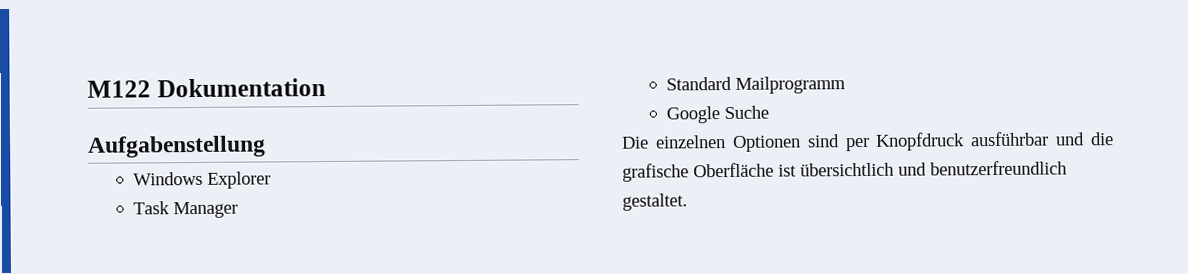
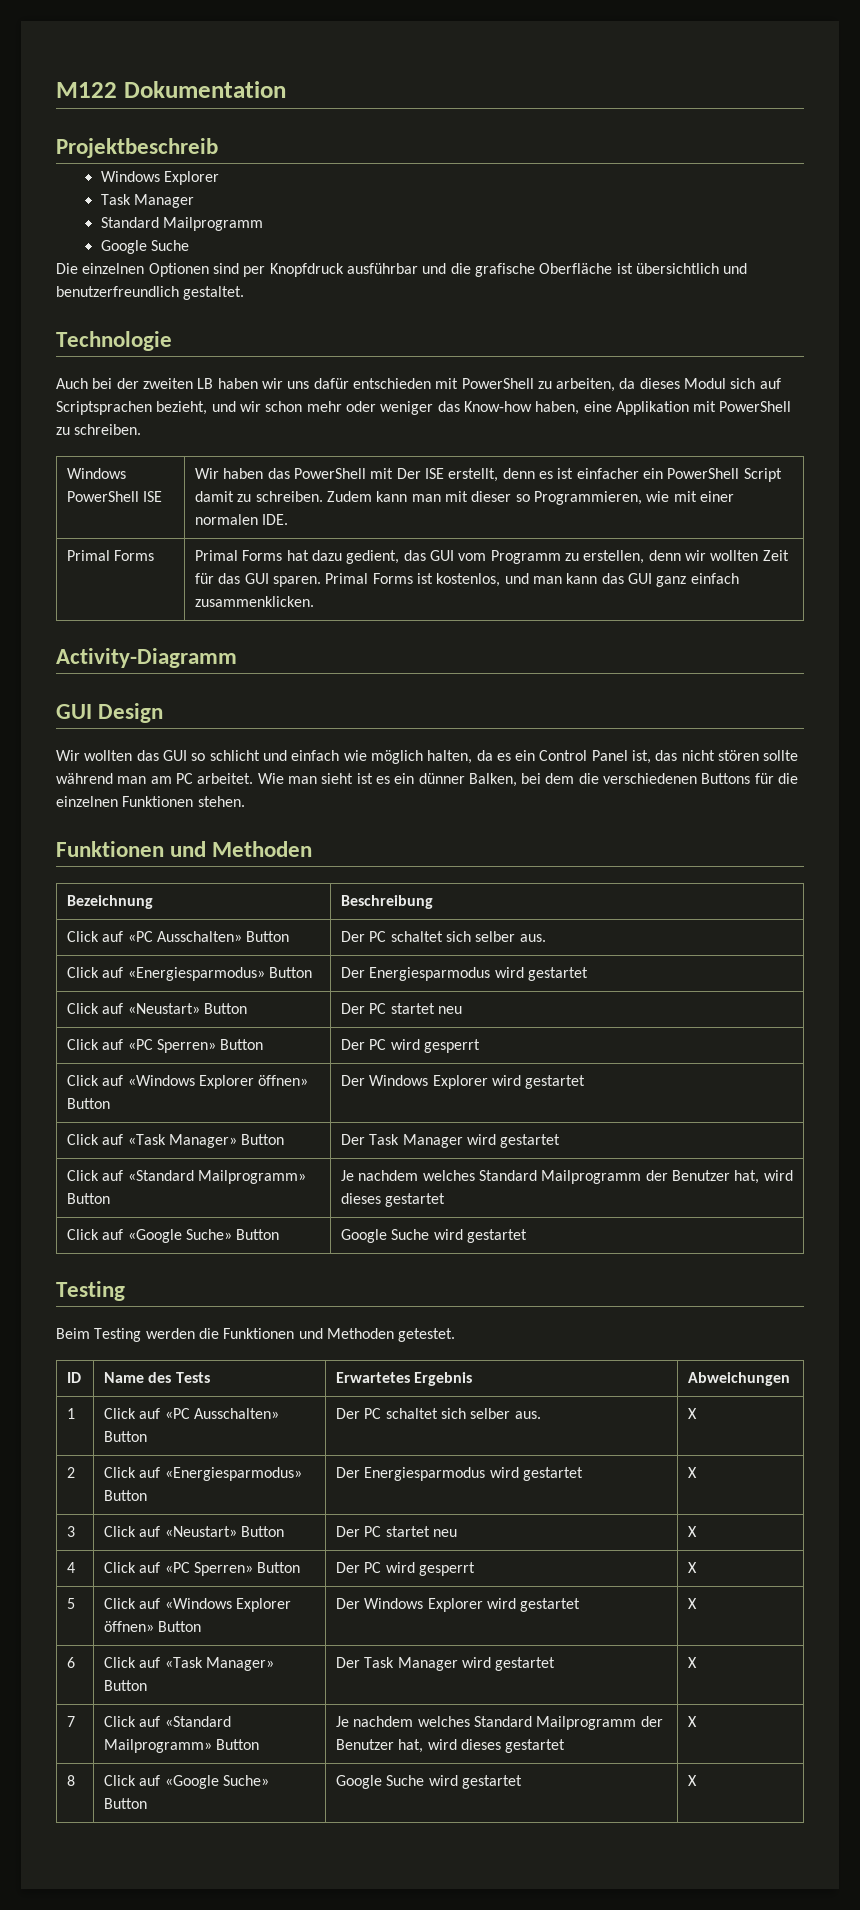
- Aufgabenstellung
+ Projektbeschreib
+ Technologie
+ Auch bei der zweiten LB haben wir uns dafür entschieden mit PowerShell zu arbeiten, da dieses Modul sich auf Scriptsprachen bezieht, und wir schon mehr oder weniger das Know-how haben, eine Applikation mit PowerShell zu schreiben.
+ Windows PowerShell ISE | Wir haben das PowerShell mit Der ISE erstellt, denn es ist einfacher ein PowerShell Script damit zu schreiben. Zudem kann man mit dieser so Programmieren, wie mit einer normalen IDE.
+ Primal Forms | Primal Forms hat dazu gedient, das GUI vom Programm zu erstellen, denn wir wollten Zeit für das GUI sparen. Primal Forms ist kostenlos, und man kann das GUI ganz einfach zusammenklicken.
+ Activity-Diagramm
+ GUI Design
+ Wir wollten das GUI so schlicht und einfach wie möglich halten, da es ein Control Panel ist, das nicht stören sollte während man am PC arbeitet. Wie man sieht ist es ein dünner Balken, bei dem die verschiedenen Buttons für die einzelnen Funktionen stehen.
+ Funktionen und Methoden
+ Bezeichnung | Beschreibung
+ Click auf «PC Ausschalten» Button | Der PC schaltet sich selber aus.
+ Click auf «Energiesparmodus» Button | Der Energiesparmodus wird gestartet
+ Click auf «Neustart» Button | Der PC startet neu
+ Click auf «PC Sperren» Button | Der PC wird gesperrt
+ Click auf «Windows Explorer öffnen» Button | Der Windows Explorer wird gestartet
+ Click auf «Task Manager» Button | Der Task Manager wird gestartet
+ Click auf «Standard Mailprogramm» Button | Je nachdem welches Standard Mailprogramm der Benutzer hat, wird dieses gestartet
+ Click auf «Google Suche» Button | Google Suche wird gestartet
+ Testing
+ Beim Testing werden die Funktionen und Methoden getestet.
+ ID | Name des Tests | Erwartetes Ergebnis | Abweichungen
+ 1 | Click auf «PC Ausschalten» Button | Der PC schaltet sich selber aus. | X
+ 2 | Click auf «Energiesparmodus» Button | Der Energiesparmodus wird gestartet | X
+ 3 | Click auf «Neustart» Button | Der PC startet neu | X
+ 4 | Click auf «PC Sperren» Button | Der PC wird gesperrt | X
+ 5 | Click auf «Windows Explorer öffnen» Button | Der Windows Explorer wird gestartet | X
+ 6 | Click auf «Task Manager» Button | Der Task Manager wird gestartet | X
+ 7 | Click auf «Standard Mailprogramm» Button | Je nachdem welches Standard Mailprogramm der Benutzer hat, wird dieses gestartet | X
+ 8 | Click auf «Google Suche» Button | Google Suche wird gestartet | X

